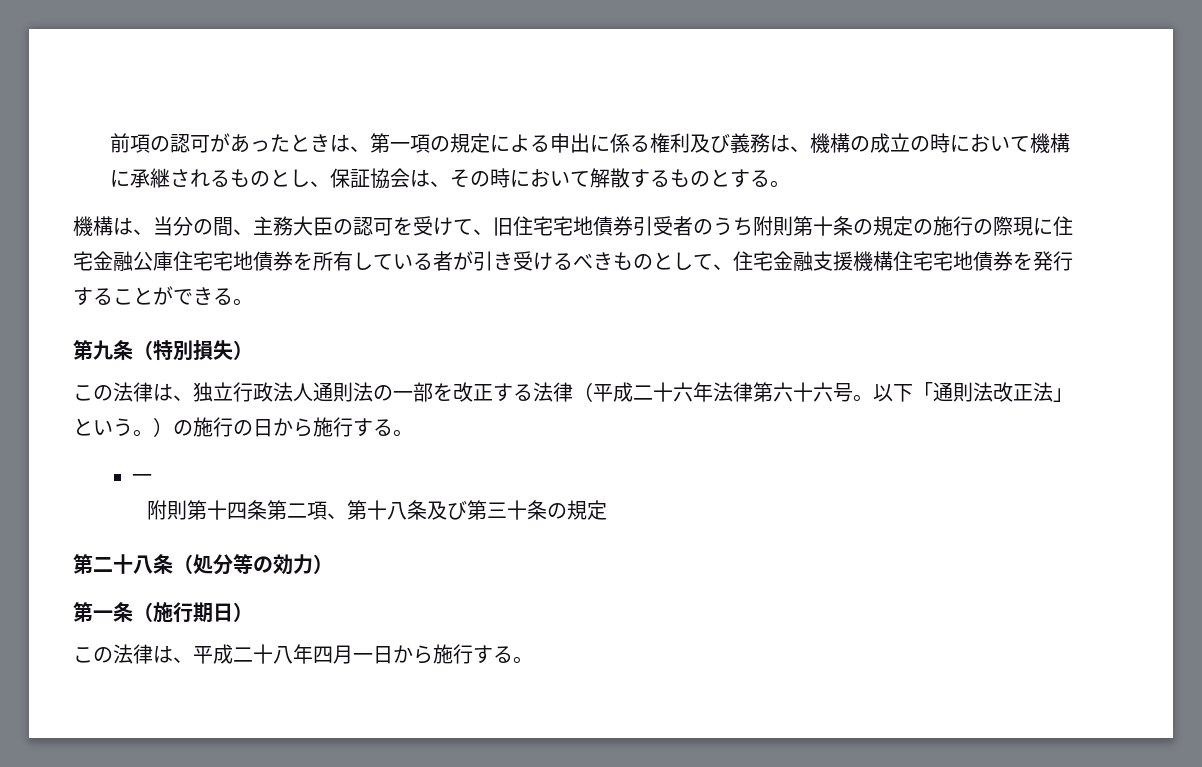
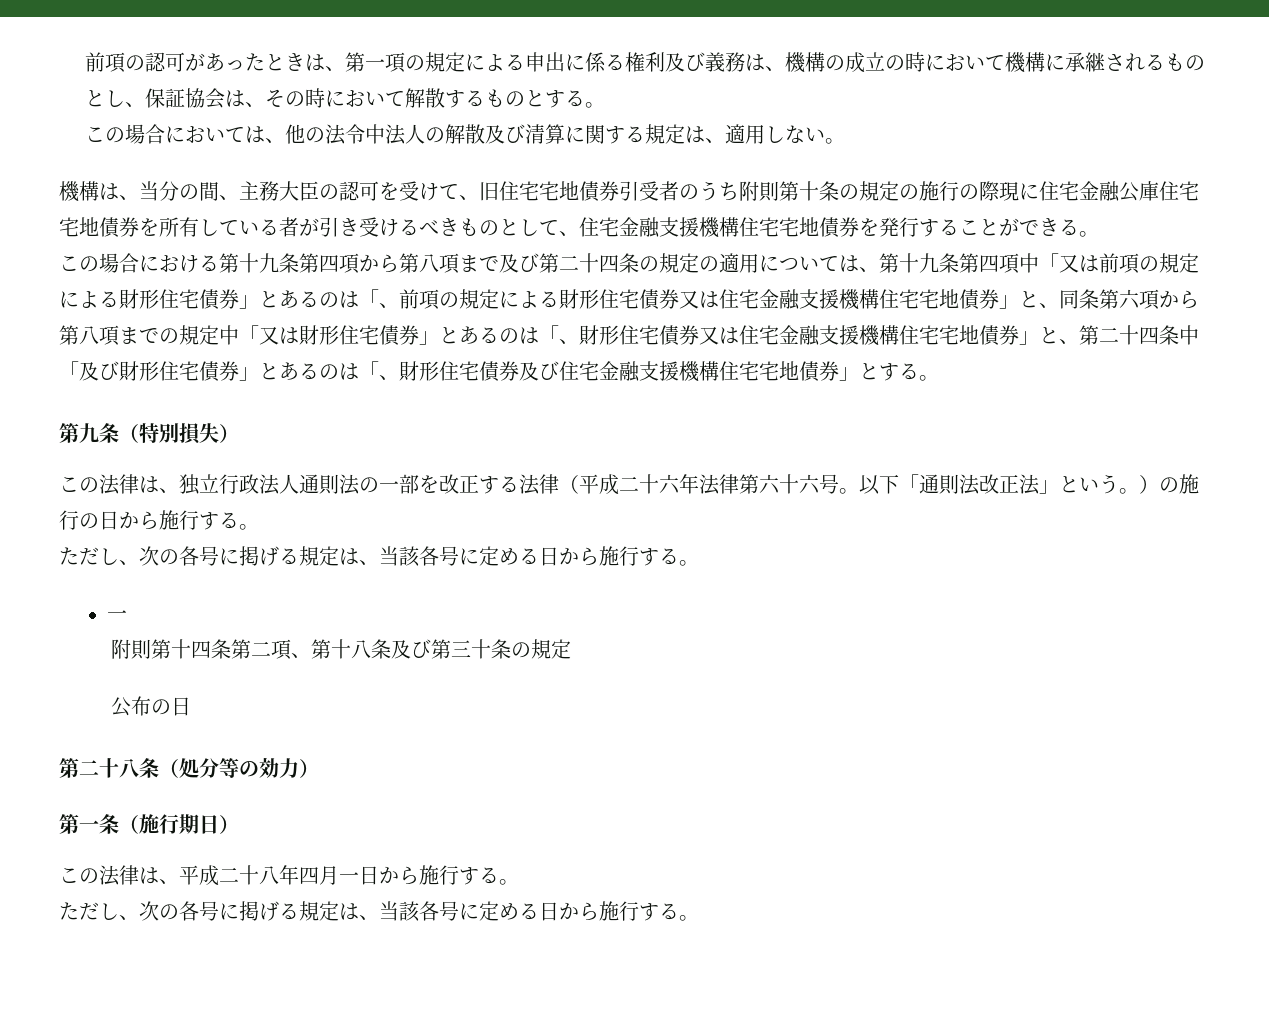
+ この場合においては、他の法令中法人の解散及び清算に関する規定は、適用しない。
+ この場合における第十九条第四項から第八項まで及び第二十四条の規定の適用については、第十九条第四項中「又は前項の規定による財形住宅債券」とあるのは「、前項の規定による財形住宅債券又は住宅金融支援機構住宅宅地債券」と、同条第六項から第八項までの規定中「又は財形住宅債券」とあるのは「、財形住宅債券又は住宅金融支援機構住宅宅地債券」と、第二十四条中「及び財形住宅債券」とあるのは「、財形住宅債券及び住宅金融支援機構住宅宅地債券」とする。
  以下「通則法改正法」という。）の施行の日から施行する。
+ ただし、次の各号に掲げる規定は、当該各号に定める日から施行する。
+ 公布の日
  この法律は、平成二十八年四月一日から施行する。
+ ただし、次の各号に掲げる規定は、当該各号に定める日から施行する。

